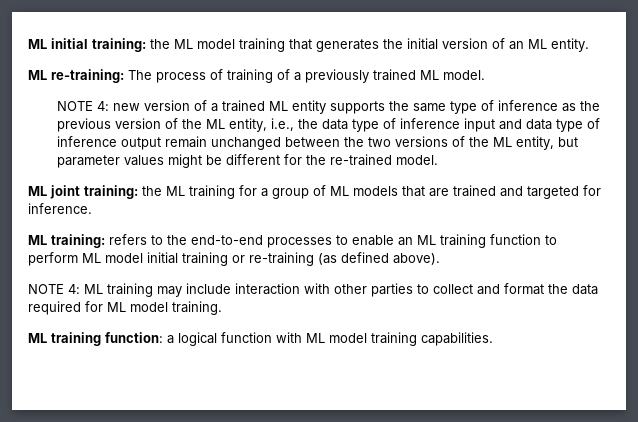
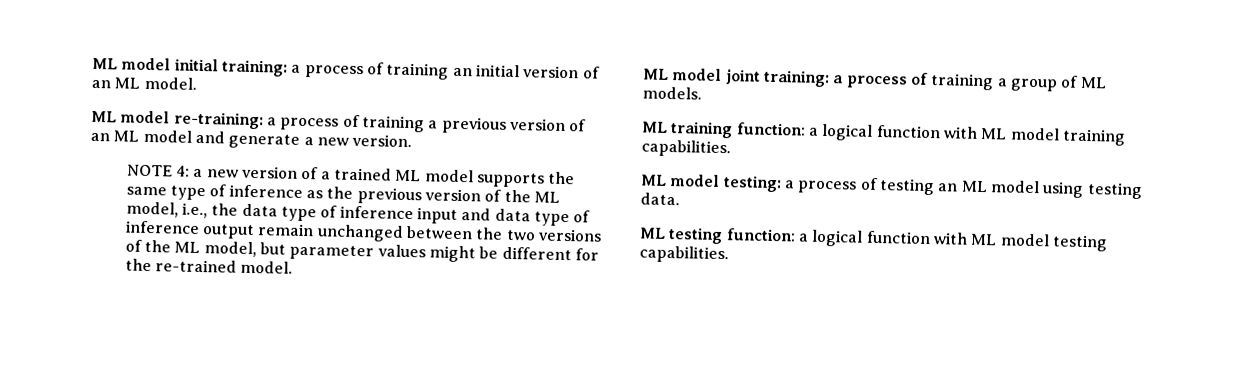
- ML initial training: the ML model training that generates the initial version of an ML entity.
- ML re-training: The process of training of a previously trained ML model.
- NOTE 4: new version of a trained ML entity supports the same type of inference as the previous version of the ML entity, i.e., the data type of inference input and data type of inference output remain unchanged between the two versions of the ML entity, but parameter values might be different for the re-trained model.
+ ML model initial training: a process of training an initial version of an ML model.
+ ML model re-training: a process of training a previous version of an ML model and generate a new version.
+ NOTE 4: a new version of a trained ML model supports the same type of inference as the previous version of the ML model, i.e., the data type of inference input and data type of inference output remain unchanged between the two versions of the ML model, but parameter values might be different for the re-trained model.
- ML joint training: the ML training for a group of ML models that are trained and targeted for inference.
- ML training: refers to the end-to-end processes to enable an ML training function to perform ML model initial training or re-training (as defined above).
- NOTE 4: ML training may include interaction with other parties to collect and format the data required for ML model training.
+ ML model joint training: a process of training a group of ML models.
+ ML model testing: a process of testing an ML model using testing data.
+ ML testing function: a logical function with ML model testing capabilities.

